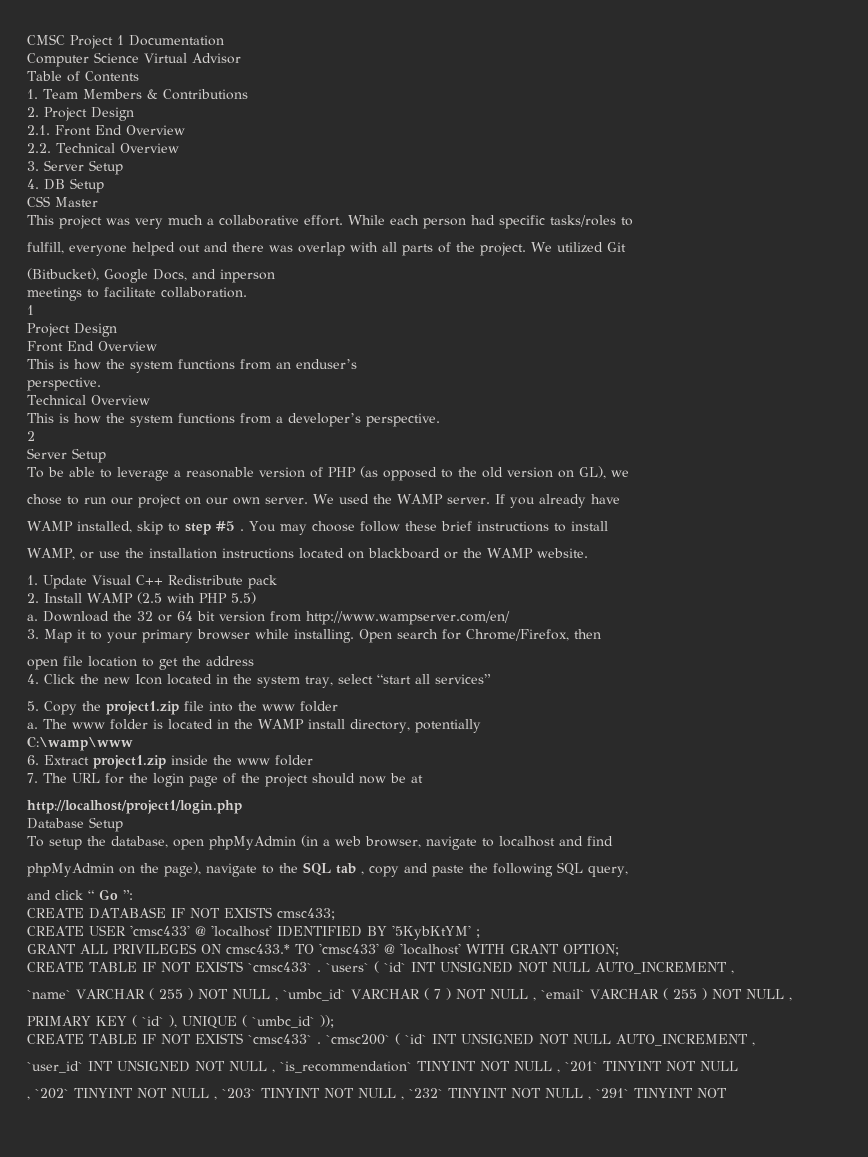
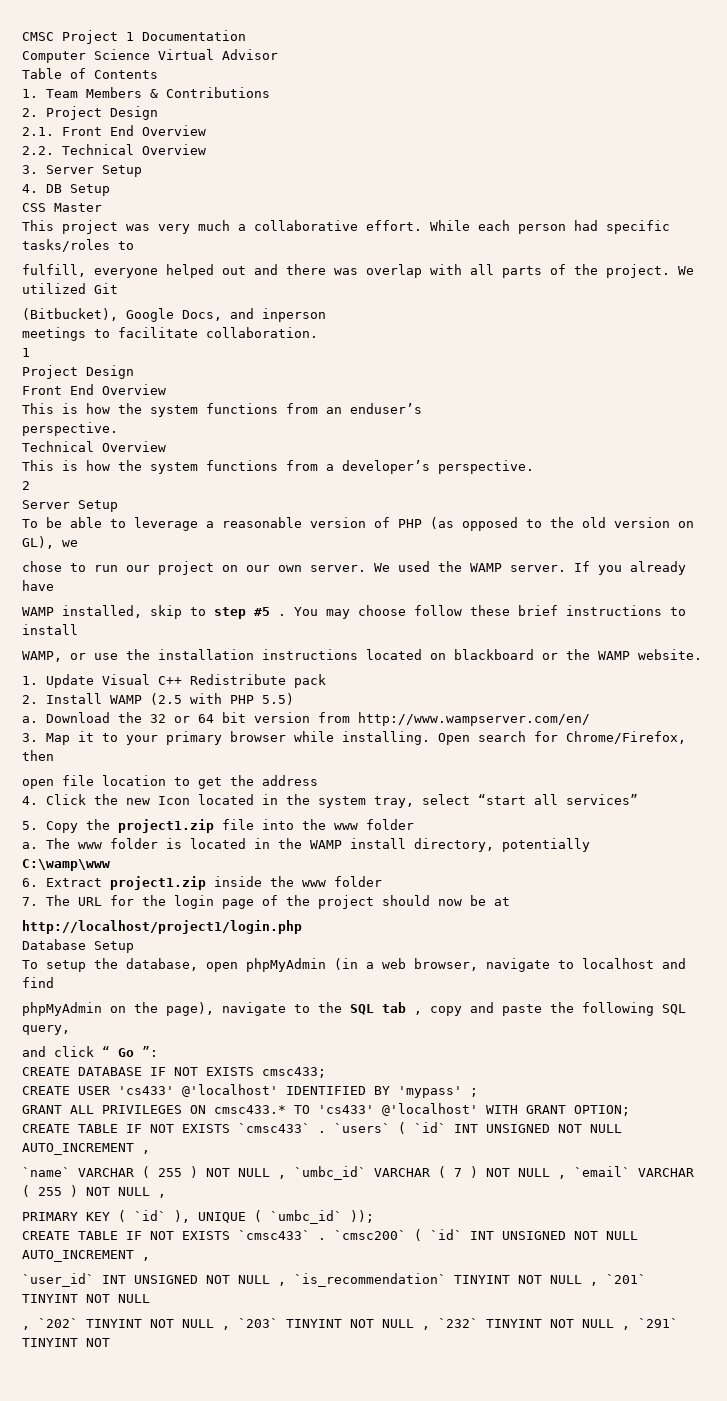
- CREATE USER 'cmsc433' @ 'localhost' IDENTIFIED BY '5KybKtYM' ;
+ CREATE USER 'cs433' @'localhost' IDENTIFIED BY 'mypass' ;
- GRANT ALL PRIVILEGES ON cmsc433.* TO 'cmsc433' @ 'localhost' WITH GRANT OPTION;
+ GRANT ALL PRIVILEGES ON cmsc433.* TO 'cs433' @'localhost' WITH GRANT OPTION;

